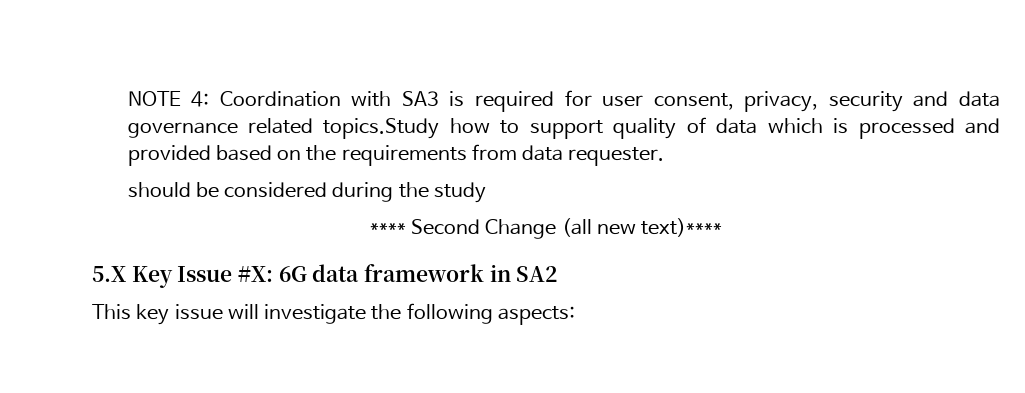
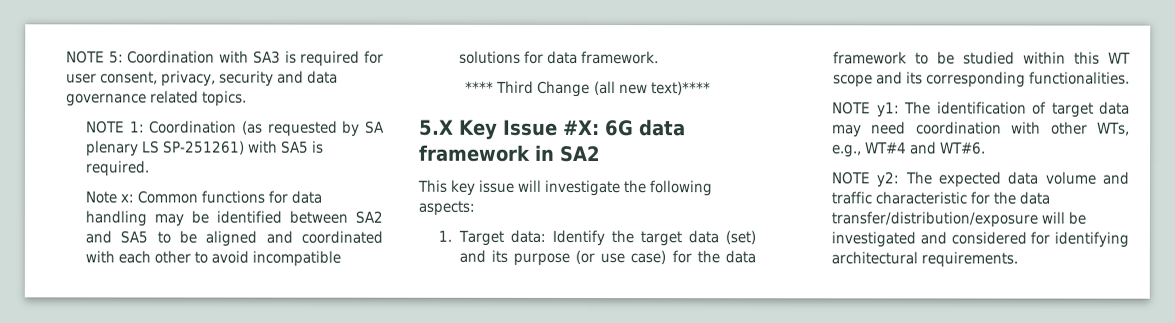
- NOTE 4: Coordination with SA3 is required for user consent, privacy, security and data governance related topics.Study how to support quality of data which is processed and provided based on the requirements from data requester.
- should be considered during the study
+ NOTE 5: Coordination with SA3 is required for user consent, privacy, security and data governance related topics.
+ NOTE 1: Coordination (as requested by SA plenary LS SP-251261) with SA5 is required.
+ Note x: Common functions for data handling may be identified between SA2 and SA5 to be aligned and coordinated with each other to avoid incompatible solutions for data framework.
- **** Second Change (all new text)****
+ **** Third Change (all new text)****
+ 1. Target data: Identify the target data (set) and its purpose (or use case) for the data framework to be studied within this WT scope and its corresponding functionalities.
+ NOTE y1: The identification of target data may need coordination with other WTs, e.g., WT#4 and WT#6.
+ NOTE y2: The expected data volume and traffic characteristic for the data transfer/distribution/exposure will be investigated and considered for identifying architectural requirements.

